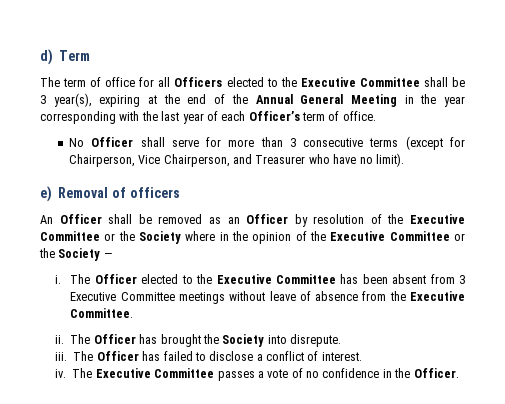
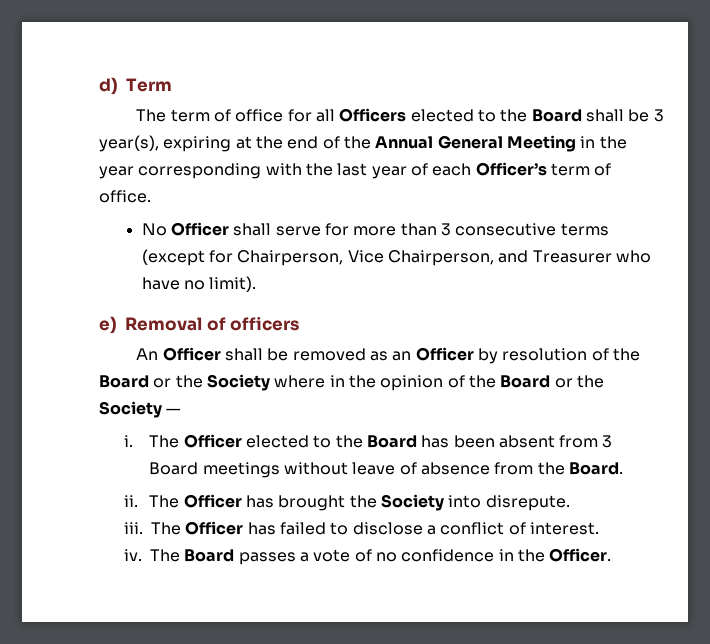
- The term of office for all Officers elected to the Executive Committee shall be 3 year(s), expiring at the end of the Annual General Meeting in the year corresponding with the last year of each Officer’s term of office.
+ The term of office for all Officers elected to the Board shall be 3 year(s), expiring at the end of the Annual General Meeting in the year corresponding with the last year of each Officer’s term of office.
- An Officer shall be removed as an Officer by resolution of the Executive Committee or the Society where in the opinion of the Executive Committee or the Society —
+ An Officer shall be removed as an Officer by resolution of the Board or the Society where in the opinion of the Board or the Society —
- The Officer elected to the Executive Committee has been absent from 3 Executive Committee meetings without leave of absence from the Executive Committee.
+ The Officer elected to the Board has been absent from 3 Board meetings without leave of absence from the Board.
- The Executive Committee passes a vote of no confidence in the Officer.
+ The Board passes a vote of no confidence in the Officer.

